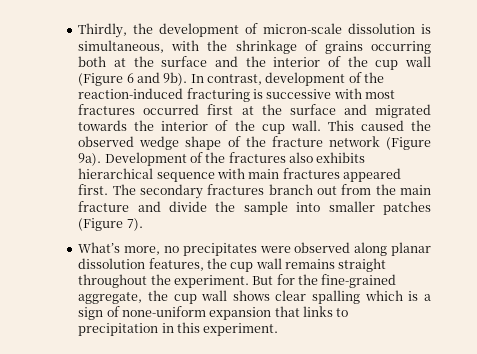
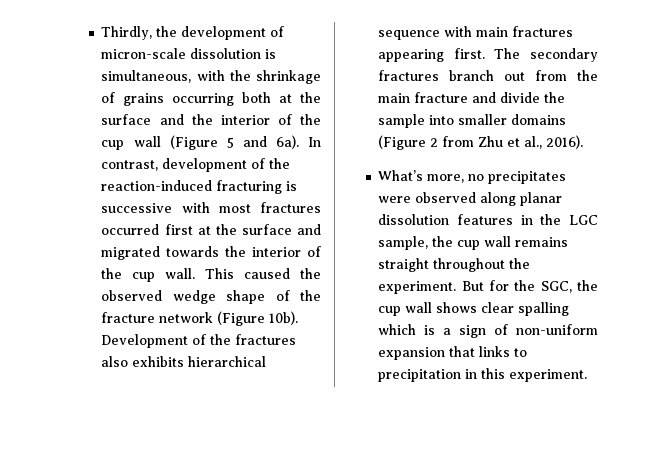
- Thirdly, the development of micron-scale dissolution is simultaneous, with the shrinkage of grains occurring both at the surface and the interior of the cup wall (Figure 6 and 9b).
+ Thirdly, the development of micron-scale dissolution is simultaneous, with the shrinkage of grains occurring both at the surface and the interior of the cup wall (Figure 5 and 6a).
- This caused the observed wedge shape of the fracture network (Figure 9a).
+ This caused the observed wedge shape of the fracture network (Figure 10b).
- Development of the fractures also exhibits hierarchical sequence with main fractures appeared first.
+ Development of the fractures also exhibits hierarchical sequence with main fractures appearing first.
- The secondary fractures branch out from the main fracture and divide the sample into smaller patches (Figure 7).
+ The secondary fractures branch out from the main fracture and divide the sample into smaller domains (Figure 2 from Zhu et al., 2016).
- What’s more, no precipitates were observed along planar dissolution features, the cup wall remains straight throughout the experiment.
+ What’s more, no precipitates were observed along planar dissolution features in the LGC sample, the cup wall remains straight throughout the experiment.
- But for the fine-grained aggregate, the cup wall shows clear spalling which is a sign of none-uniform expansion that links to precipitation in this experiment.
+ But for the SGC, the cup wall shows clear spalling which is a sign of non-uniform expansion that links to precipitation in this experiment.

